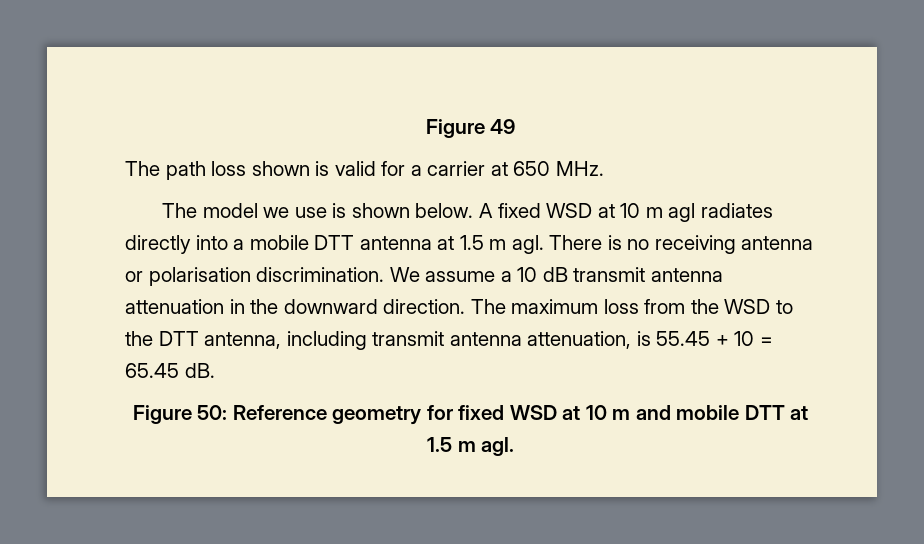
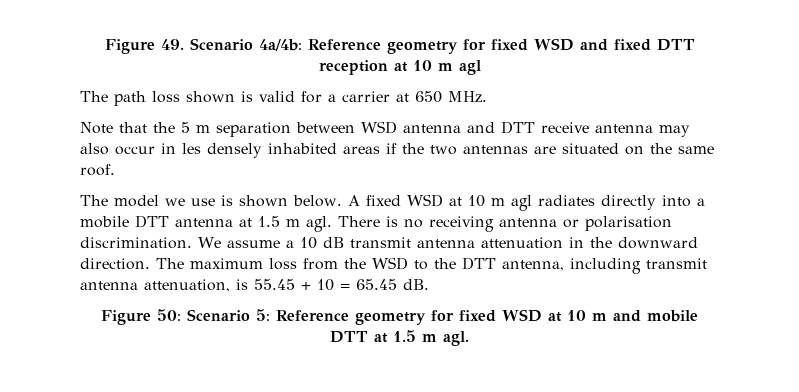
- Figure 49
+ Figure 49. Scenario 4a/4b: Reference geometry for fixed WSD and fixed DTT reception at 10 m agl
+ Note that the 5 m separation between WSD antenna and DTT receive antenna may also occur in les densely inhabited areas if the two antennas are situated on the same roof.
- Figure 50: Reference geometry for fixed WSD at 10 m and mobile DTT at 1.5 m agl.
+ Figure 50: Scenario 5: Reference geometry for fixed WSD at 10 m and mobile DTT at 1.5 m agl.

